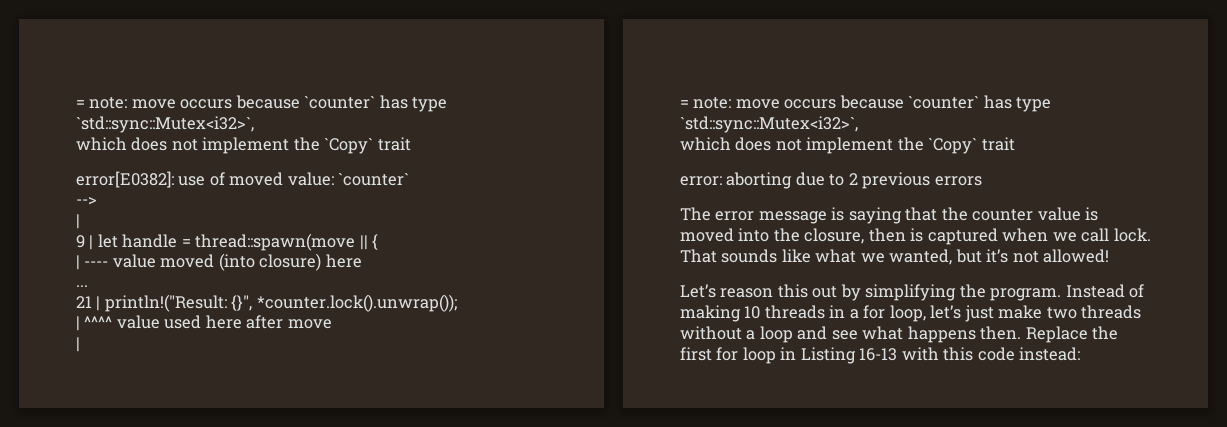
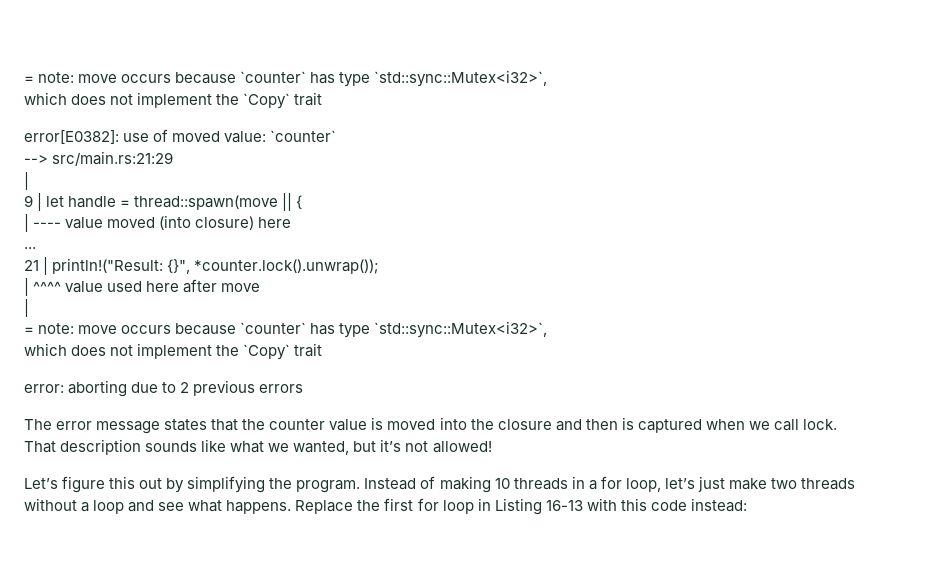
- -->
+ --> src/main.rs:21:29
- The error message is saying that the counter value is moved into the closure, then is captured when we call lock.
+ The error message states that the counter value is moved into the closure and then is captured when we call lock.
- That sounds like what we wanted, but it’s not allowed!
+ That description sounds like what we wanted, but it’s not allowed!
- Let’s reason this out by simplifying the program.
+ Let’s figure this out by simplifying the program.
- Instead of making 10 threads in a for loop, let’s just make two threads without a loop and see what happens then.
+ Instead of making 10 threads in a for loop, let’s just make two threads without a loop and see what happens.

